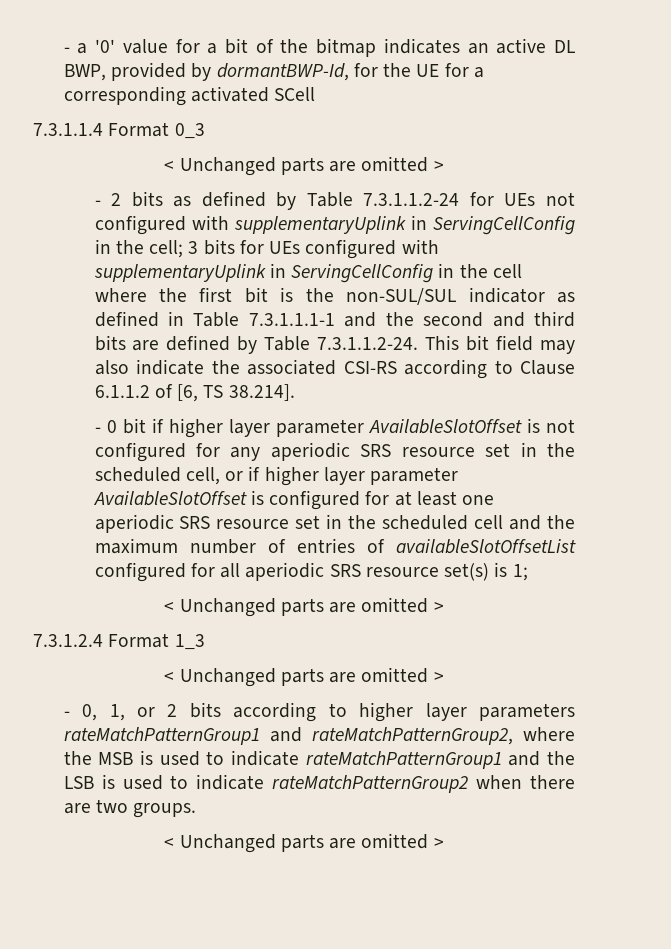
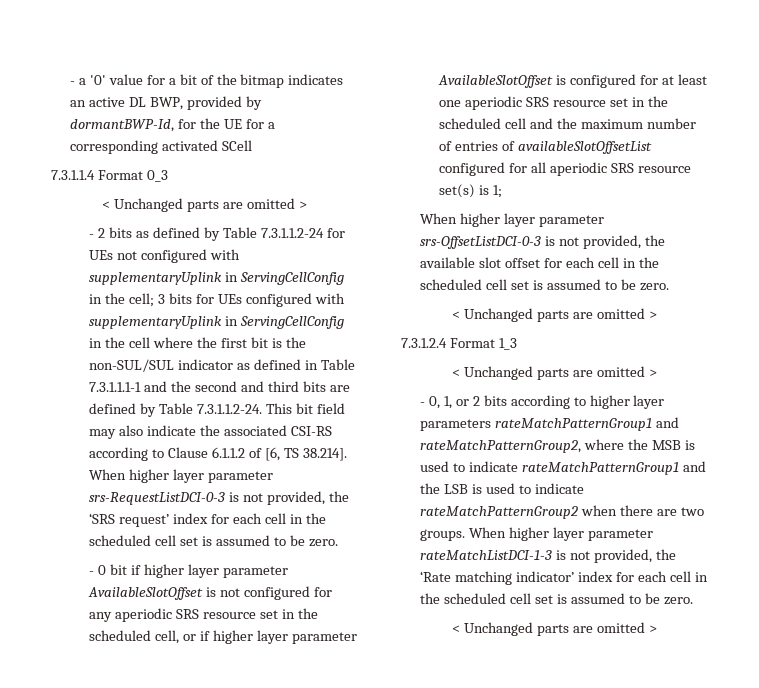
- 3 bits for UEs configured with supplementaryUplink in ServingCellConfig in the cell where the first bit is the non-SUL/SUL indicator as defined in Table 7.3.1.1.1-1 and the second and third bits are defined by Table 7.3.1.1.2-24. This bit field may also indicate the associated CSI-RS according to Clause 6.1.1.2 of [6, TS 38.214].
+ 3 bits for UEs configured with supplementaryUplink in ServingCellConfig in the cell where the first bit is the non-SUL/SUL indicator as defined in Table 7.3.1.1.1-1 and the second and third bits are defined by Table 7.3.1.1.2-24. This bit field may also indicate the associated CSI-RS according to Clause 6.1.1.2 of [6, TS 38.214]. When higher layer parameter srs-RequestListDCI-0-3 is not provided, the ‘SRS request’ index for each cell in the scheduled cell set is assumed to be zero.
+ When higher layer parameter srs-OffsetListDCI-0-3 is not provided, the available slot offset for each cell in the scheduled cell set is assumed to be zero.
+ When higher layer parameter rateMatchListDCI-1-3 is not provided, the ‘Rate matching indicator’ index for each cell in the scheduled cell set is assumed to be zero.

